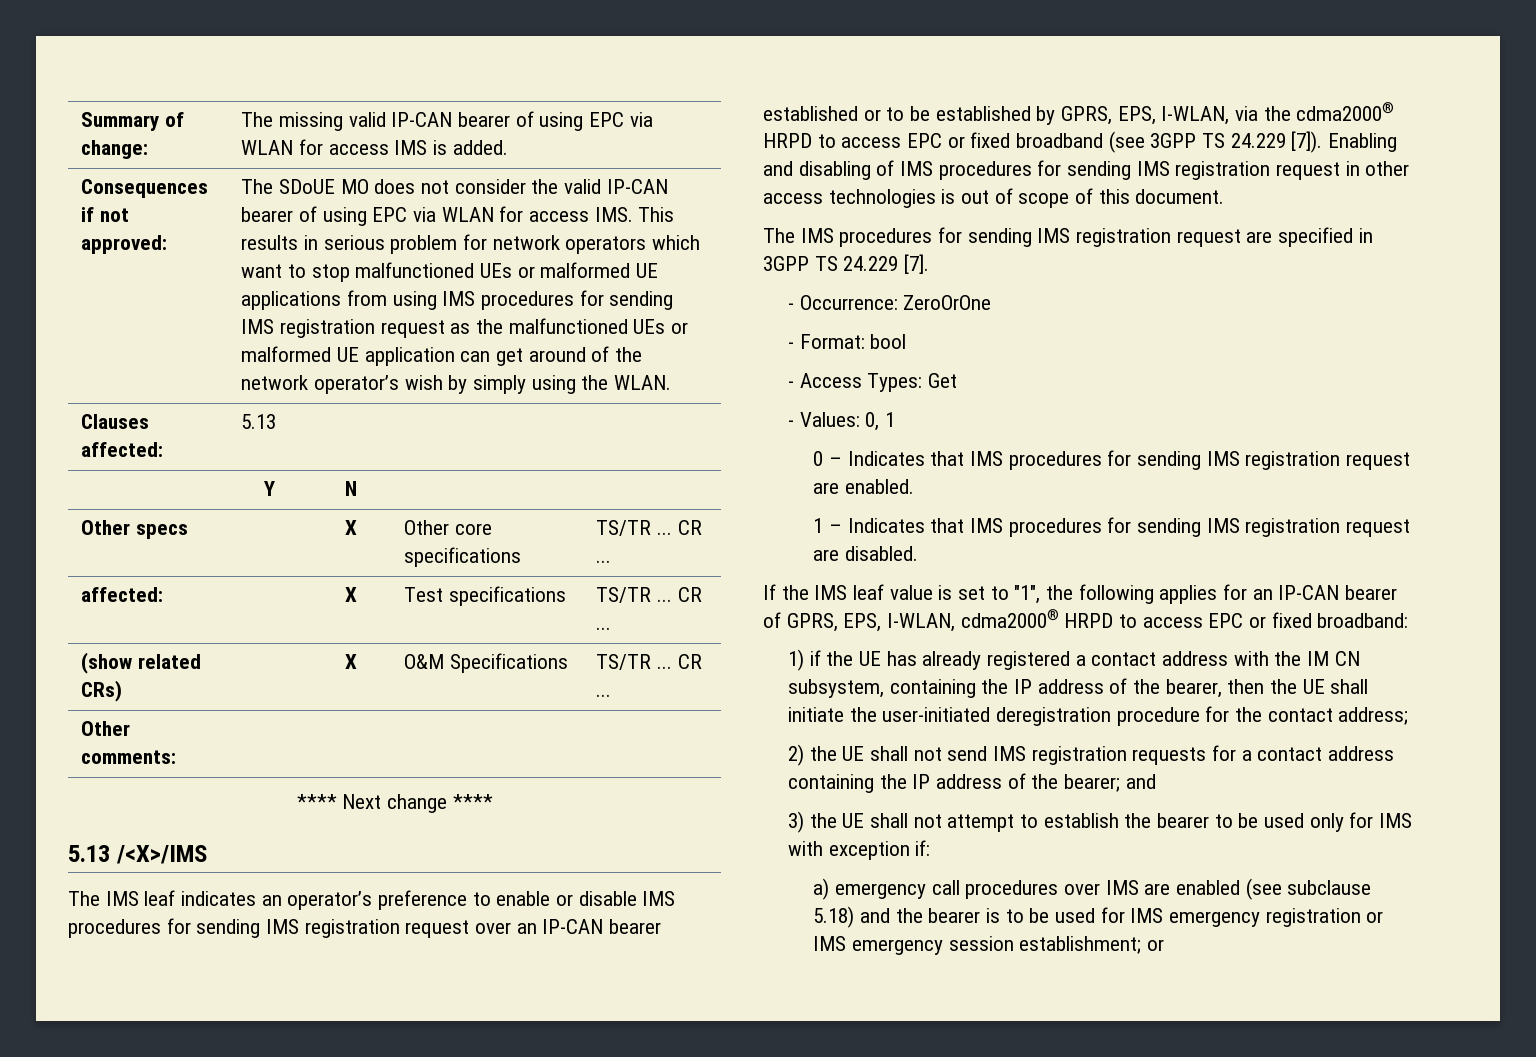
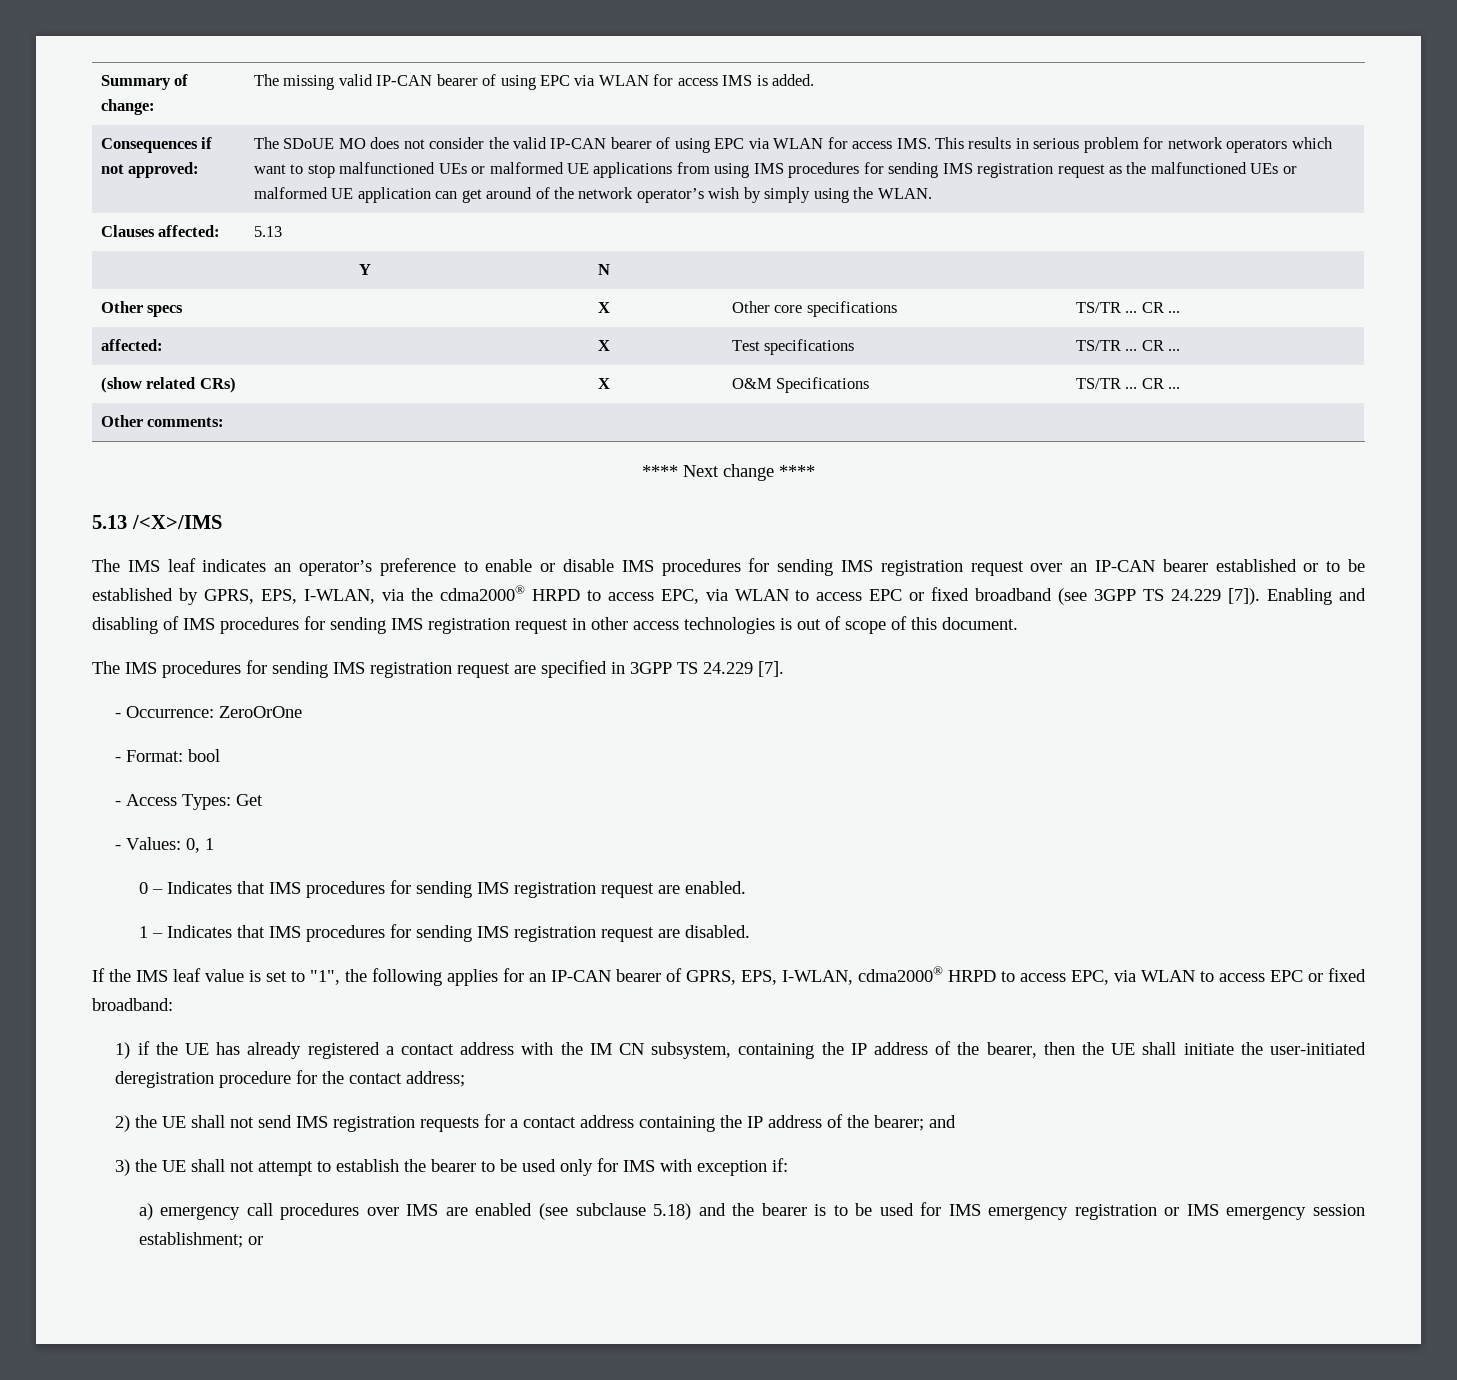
- The IMS leaf indicates an operator’s preference to enable or disable IMS procedures for sending IMS registration request over an IP-CAN bearer established or to be established by GPRS, EPS, I-WLAN, via the cdma2000® HRPD to access EPC or fixed broadband (see 3GPP TS 24.229 [7]).
+ The IMS leaf indicates an operator’s preference to enable or disable IMS procedures for sending IMS registration request over an IP-CAN bearer established or to be established by GPRS, EPS, I-WLAN, via the cdma2000® HRPD to access EPC, via WLAN to access EPC or fixed broadband (see 3GPP TS 24.229 [7]).
- If the IMS leaf value is set to "1", the following applies for an IP-CAN bearer of GPRS, EPS, I-WLAN, cdma2000® HRPD to access EPC or fixed broadband:
+ If the IMS leaf value is set to "1", the following applies for an IP-CAN bearer of GPRS, EPS, I-WLAN, cdma2000® HRPD to access EPC, via WLAN to access EPC or fixed broadband:

